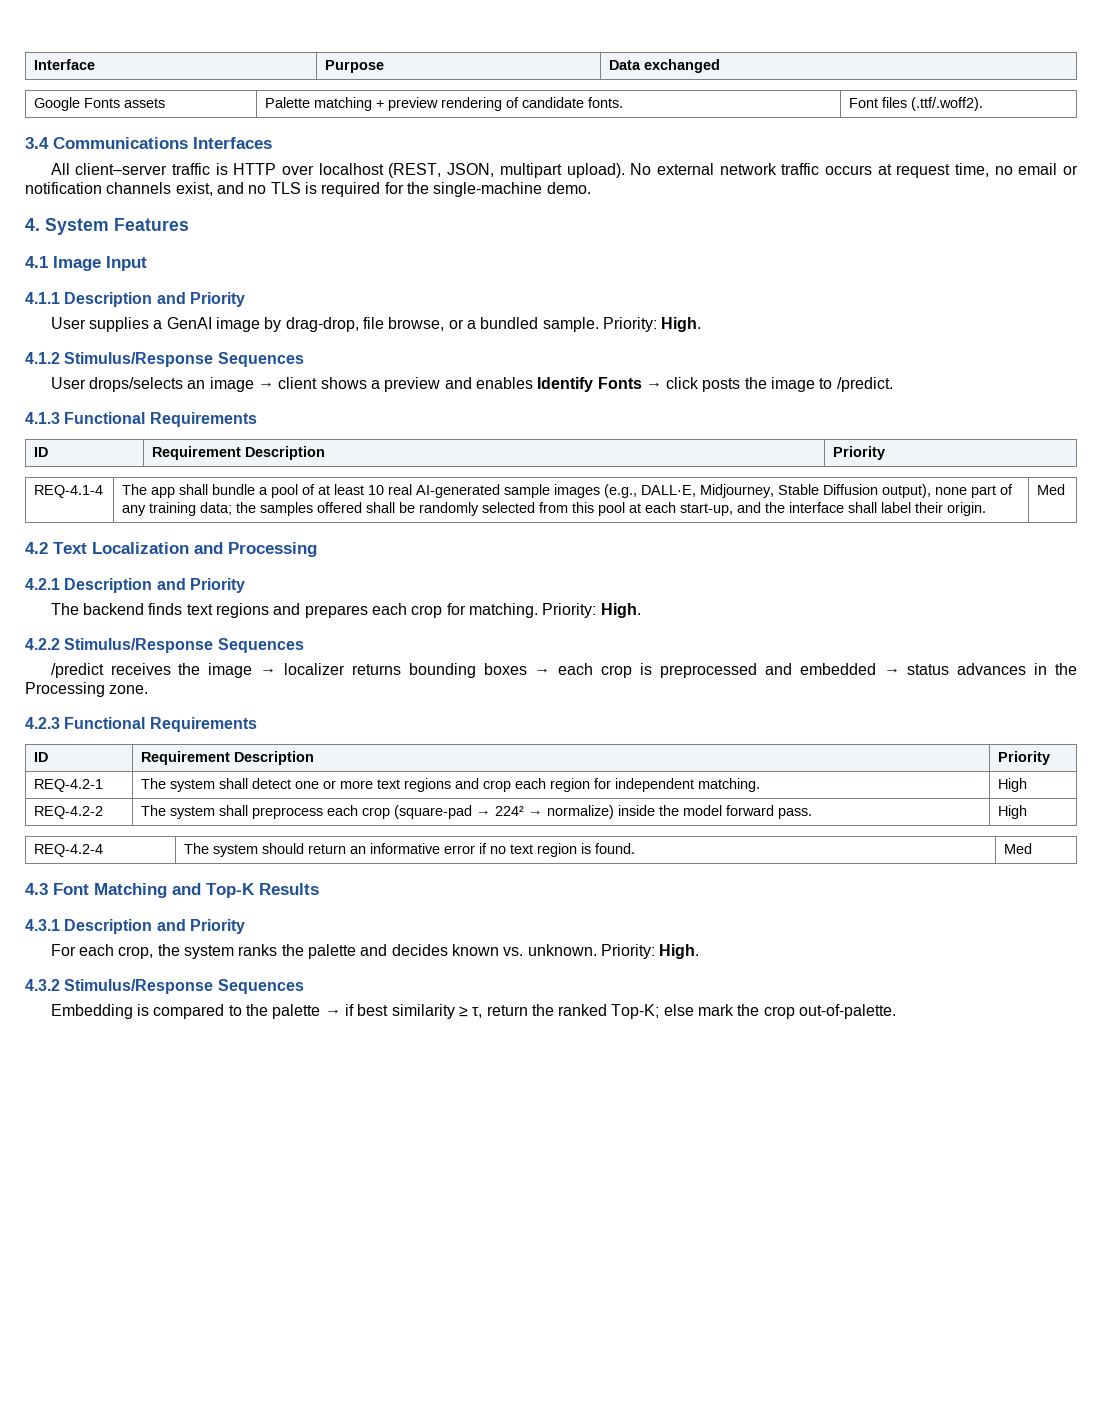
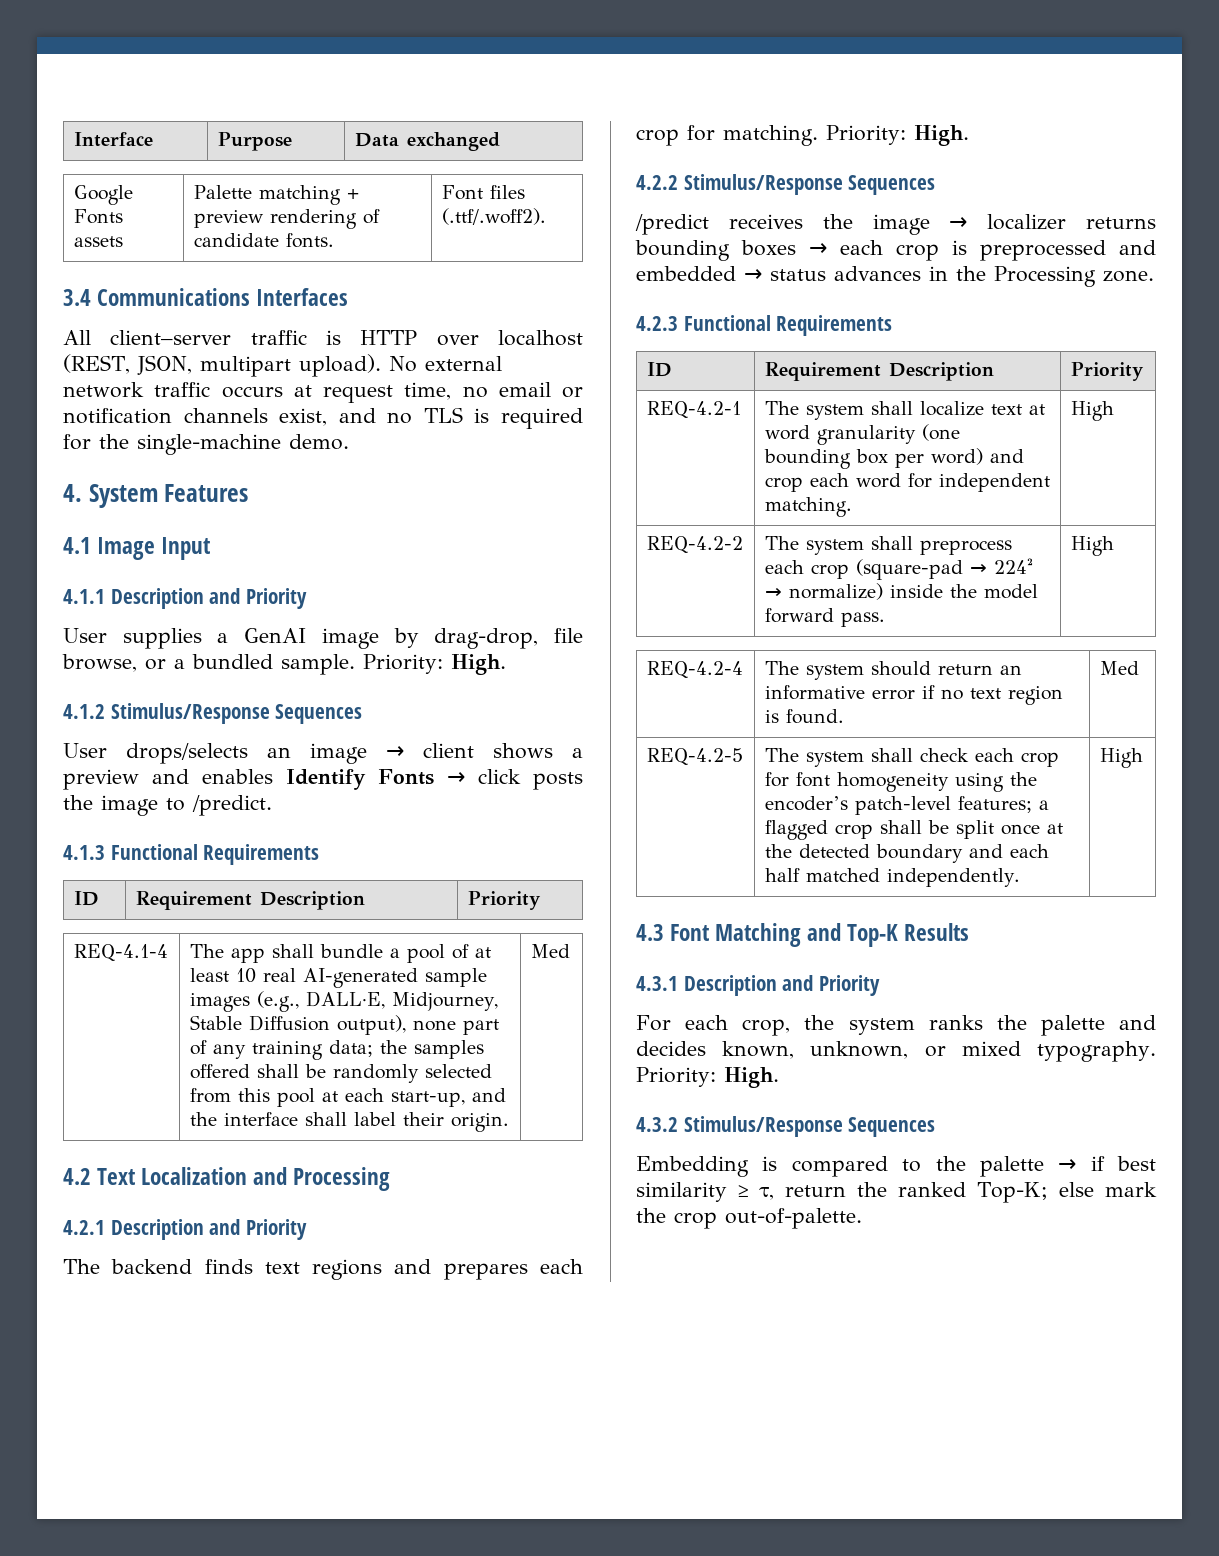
- REQ-4.2-1 | The system shall detect one or more text regions and crop each region for independent matching. | High
+ REQ-4.2-1 | The system shall localize text at word granularity (one bounding box per word) and crop each word for independent matching. | High
+ REQ-4.2-5 | The system shall check each crop for font homogeneity using the encoder’s patch-level features; a flagged crop shall be split once at the detected boundary and each half matched independently. | High
- For each crop, the system ranks the palette and decides known vs. unknown.
+ For each crop, the system ranks the palette and decides known, unknown, or mixed typography.

